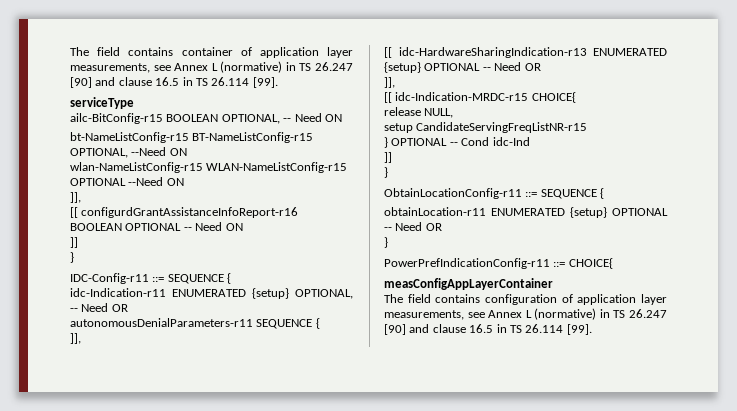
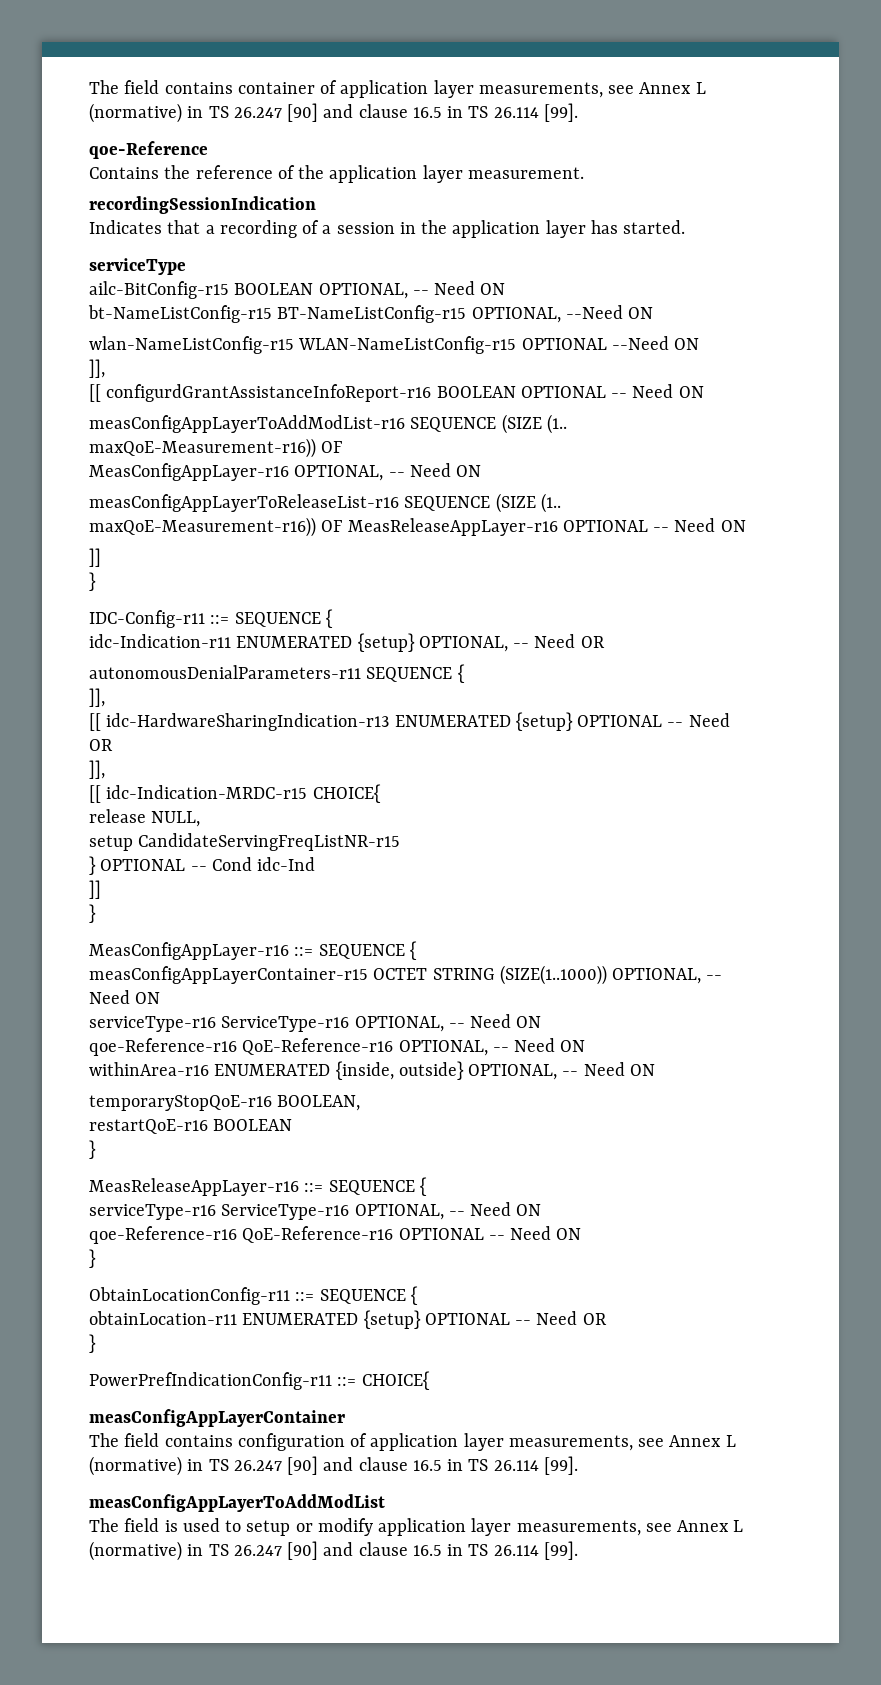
+ qoe-Reference
+ Contains the reference of the application layer measurement.
+ recordingSessionIndication
+ Indicates that a recording of a session in the application layer has started.
+ measConfigAppLayerToAddModList-r16 SEQUENCE (SIZE (1.. maxQoE-Measurement-r16)) OF
+ MeasConfigAppLayer-r16 OPTIONAL, -- Need ON
+ measConfigAppLayerToReleaseList-r16 SEQUENCE (SIZE (1.. maxQoE-Measurement-r16)) OF MeasReleaseAppLayer-r16 OPTIONAL -- Need ON
+ MeasConfigAppLayer-r16 ::= SEQUENCE {
+ measConfigAppLayerContainer-r15 OCTET STRING (SIZE(1..1000)) OPTIONAL, -- Need ON
+ serviceType-r16 ServiceType-r16 OPTIONAL, -- Need ON
+ qoe-Reference-r16 QoE-Reference-r16 OPTIONAL, -- Need ON
+ withinArea-r16 ENUMERATED {inside, outside} OPTIONAL, -- Need ON
+ temporaryStopQoE-r16 BOOLEAN,
+ restartQoE-r16 BOOLEAN
+ }
+ MeasReleaseAppLayer-r16 ::= SEQUENCE {
+ serviceType-r16 ServiceType-r16 OPTIONAL, -- Need ON
+ qoe-Reference-r16 QoE-Reference-r16 OPTIONAL -- Need ON
+ }
+ measConfigAppLayerToAddModList
+ The field is used to setup or modify application layer measurements, see Annex L (normative) in TS 26.247 [90] and clause 16.5 in TS 26.114 [99].

